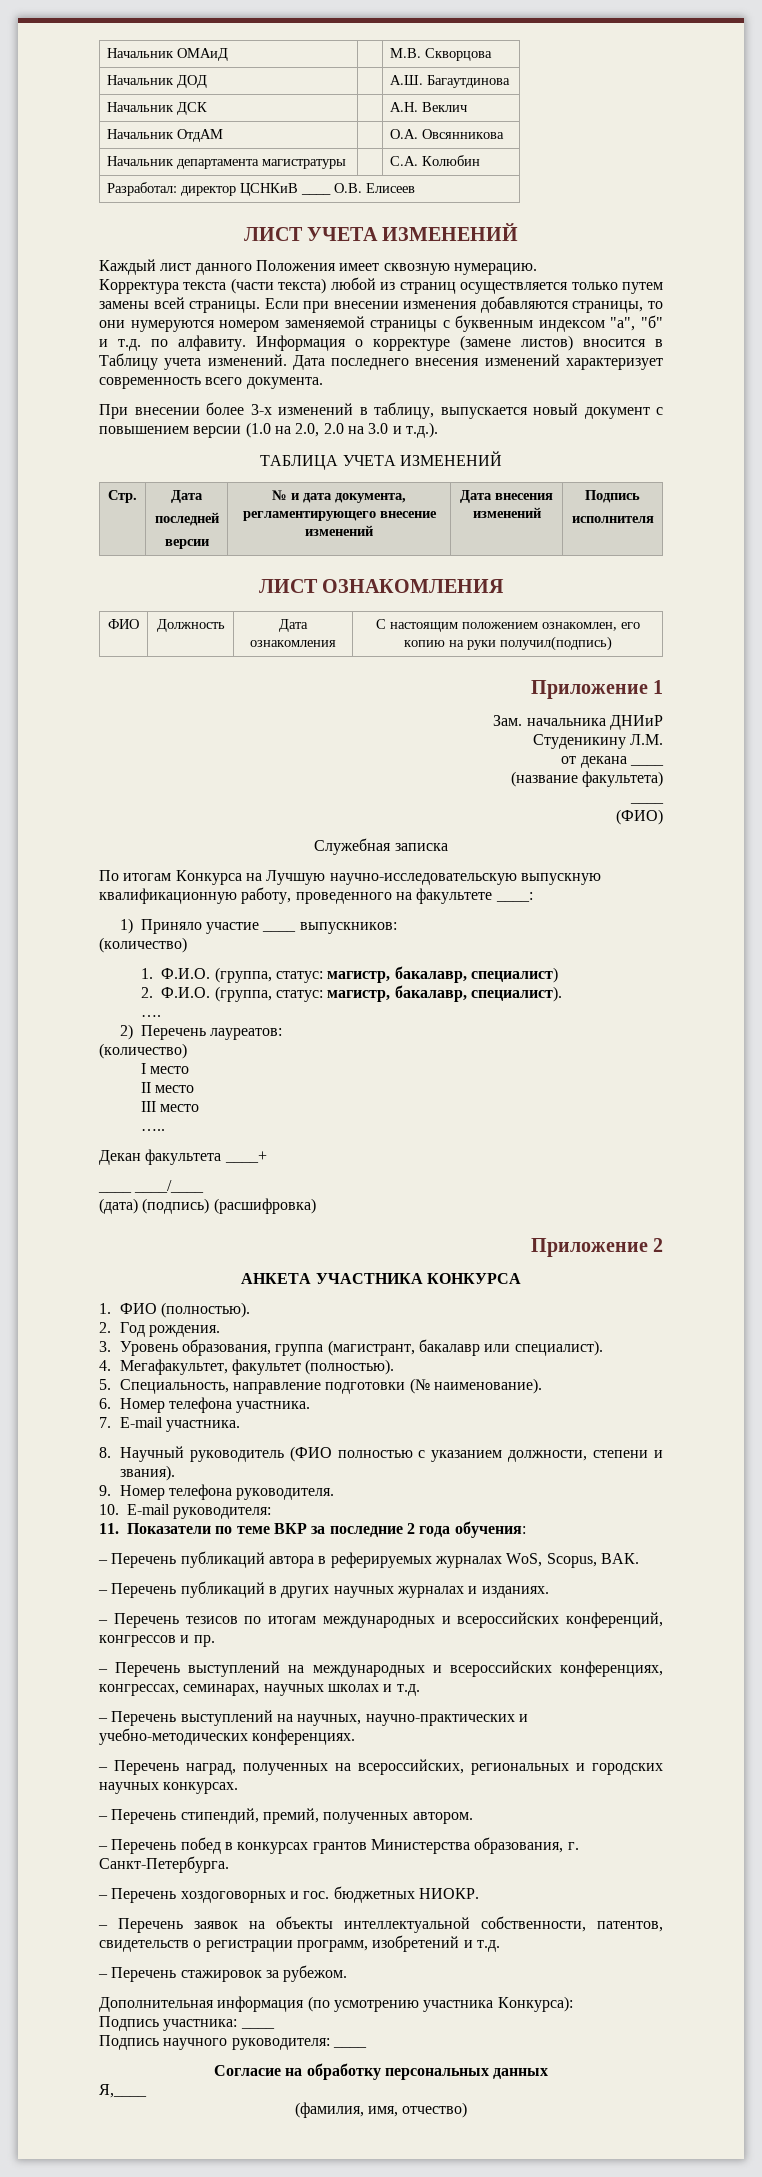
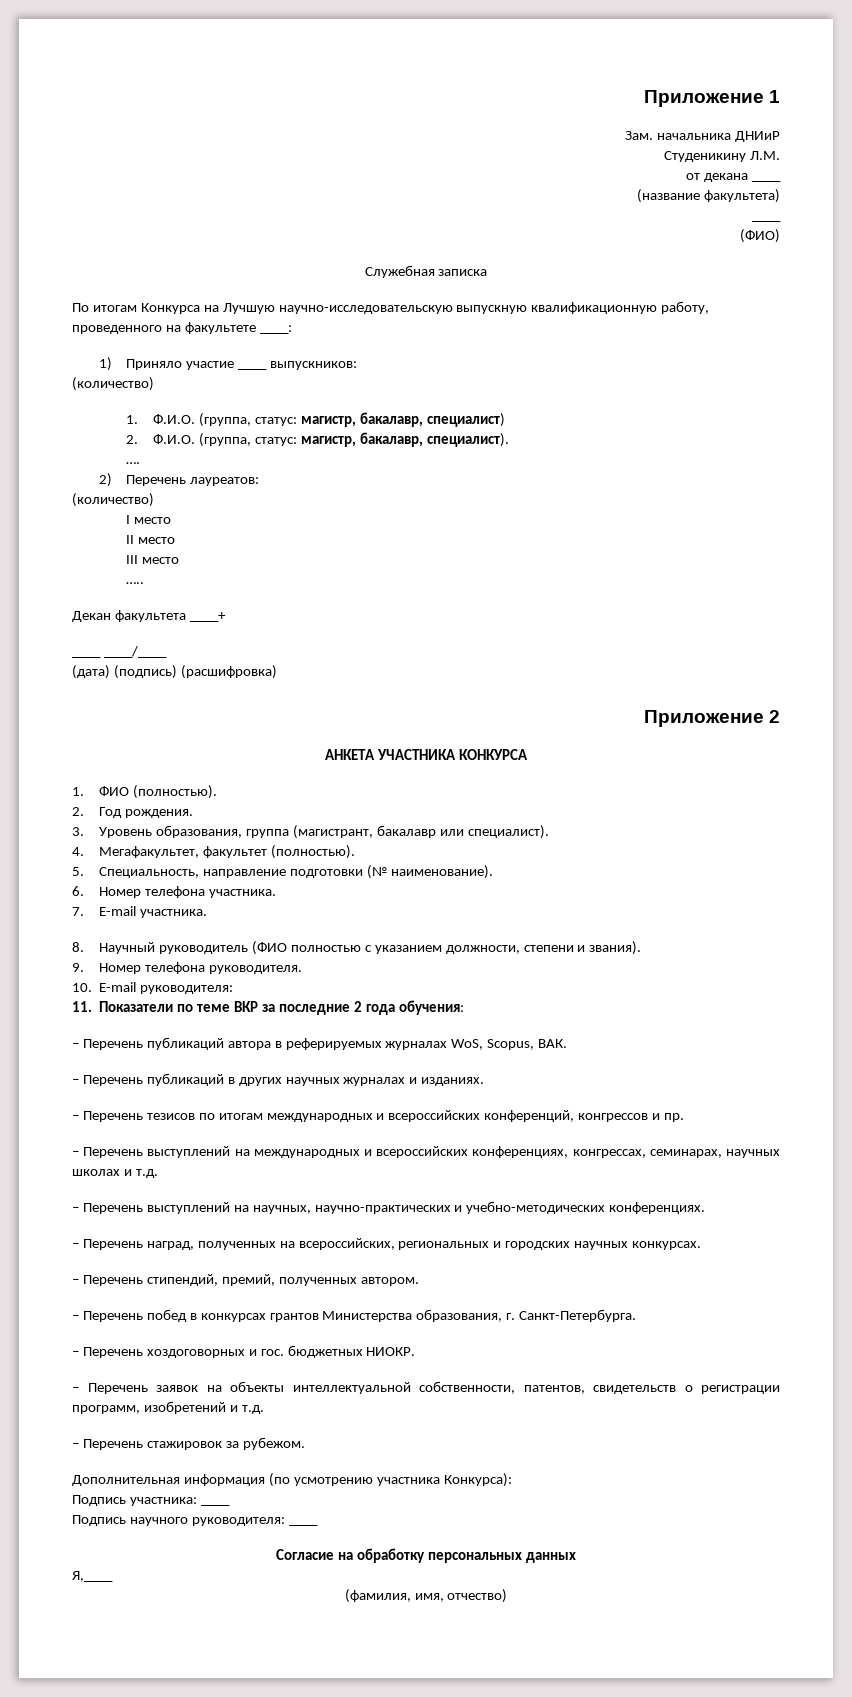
- Начальник ОМАиД | | М.В. Скворцова
- Начальник ДОД | | А.Ш. Багаутдинова
- Начальник ДСК | | А.Н. Веклич
- Начальник ОтдАМ | | О.А. Овсянникова
- Начальник департамента магистратуры | | С.А. Колюбин
- Разработал: директор ЦСНКиВ ____ О.В. Елисеев
- ЛИСТ УЧЕТА ИЗМЕНЕНИЙ
- Каждый лист данного Положения имеет сквозную нумерацию.
- Корректура текста (части текста) любой из страниц осуществляется только путем замены всей страницы. Если при внесении изменения добавляются страницы, то они нумеруются номером заменяемой страницы с буквенным индексом "а", "б" и т.д. по алфавиту. Информация о корректуре (замене листов) вносится в Таблицу учета изменений. Дата последнего внесения изменений характеризует современность всего документа.
- При внесении более 3-х изменений в таблицу, выпускается новый документ с повышением версии (1.0 на 2.0, 2.0 на 3.0 и т.д.).
- ТАБЛИЦА УЧЕТА ИЗМЕНЕНИЙ
- Стр. | Дата
- последней
- версии | № и дата документа, регламентирующего внесение изменений | Дата внесения изменений | Подпись
- исполнителя
- ЛИСТ ОЗНАКОМЛЕНИЯ
- ФИО | Должность | Дата ознакомления | С настоящим положением ознакомлен, его копию на руки получил(подпись)

